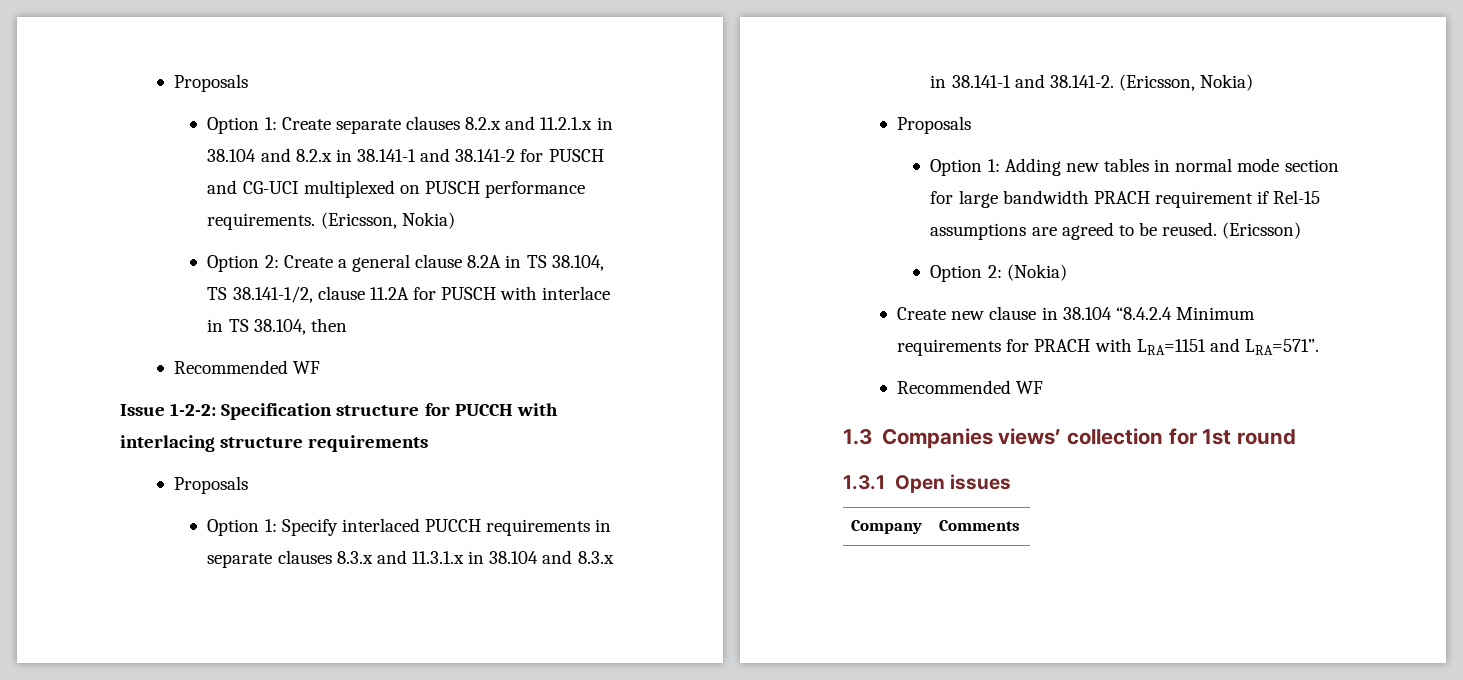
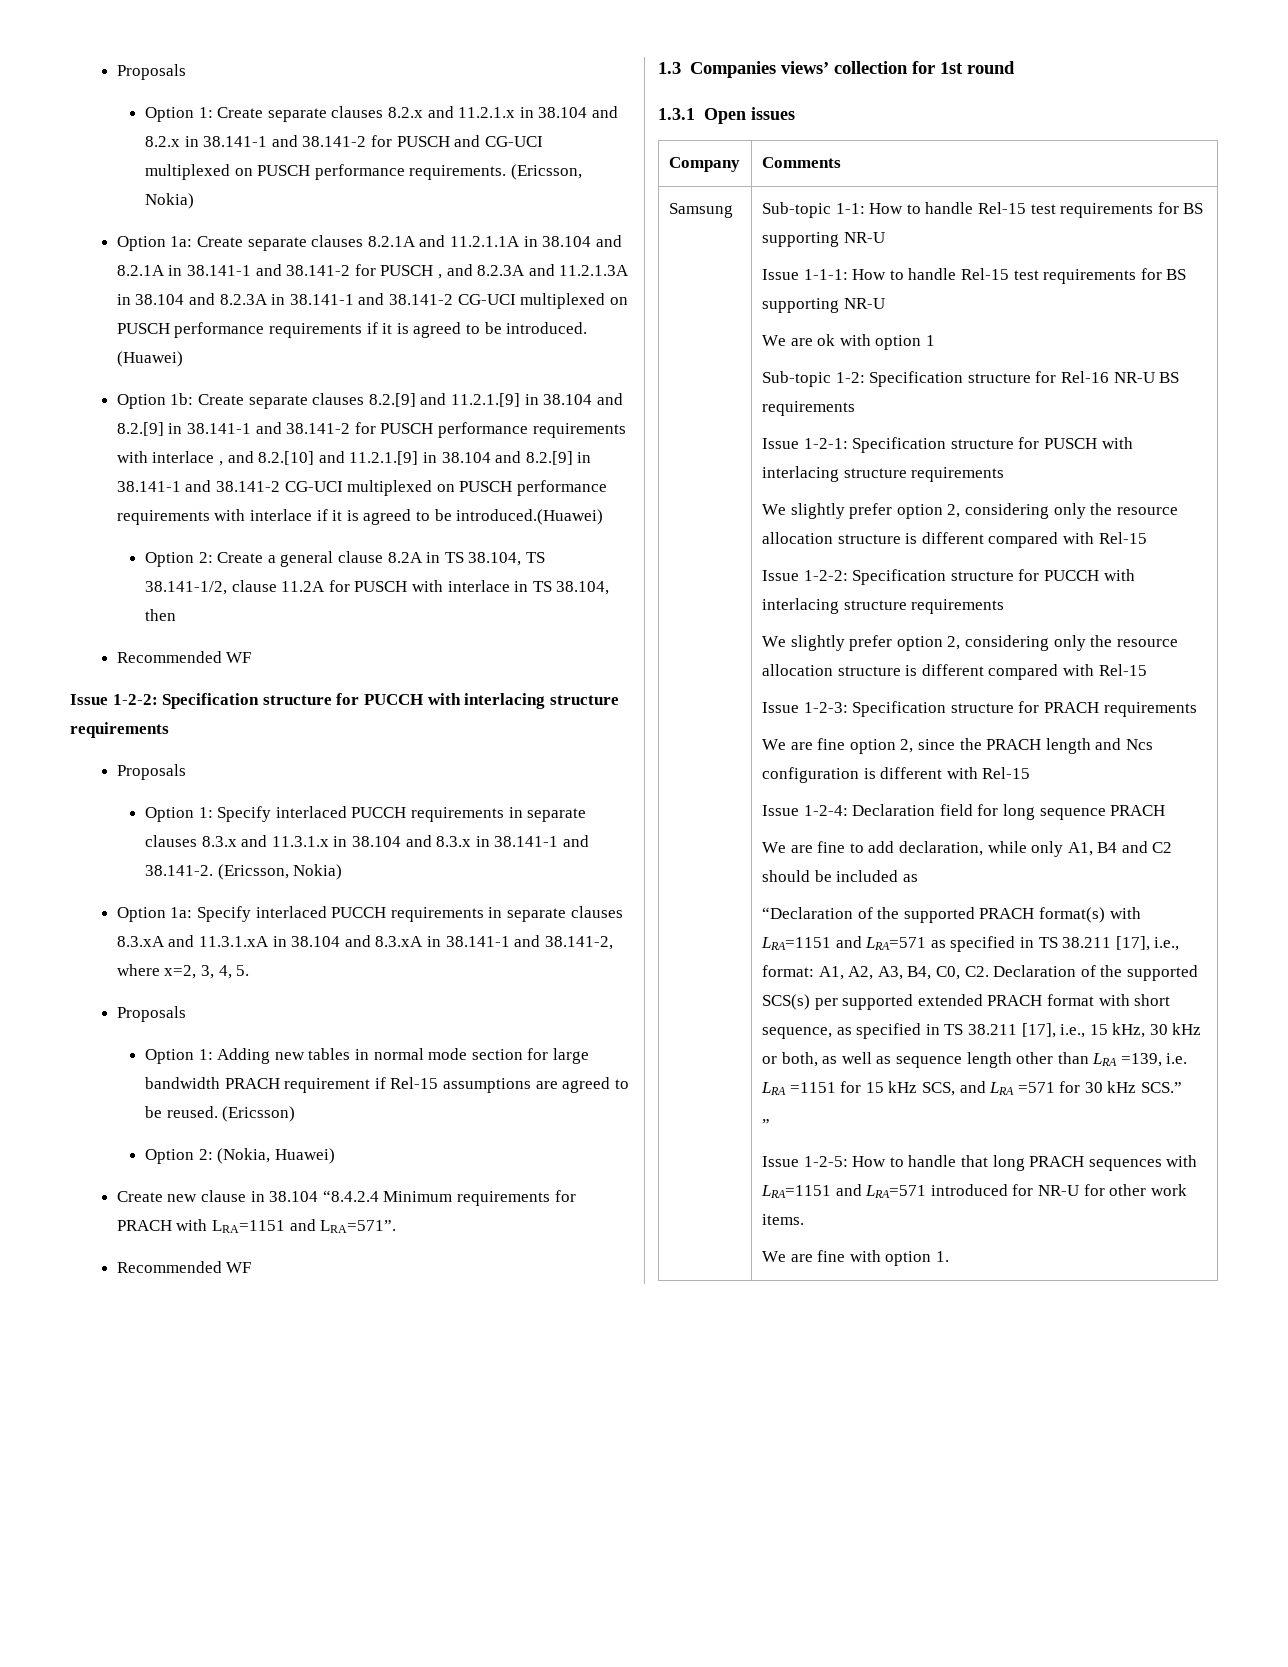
+ Option 1a: Create separate clauses 8.2.1A and 11.2.1.1A in 38.104 and 8.2.1A in 38.141-1 and 38.141-2 for PUSCH , and 8.2.3A and 11.2.1.3A in 38.104 and 8.2.3A in 38.141-1 and 38.141-2 CG-UCI multiplexed on PUSCH performance requirements if it is agreed to be introduced. (Huawei)
+ Option 1b: Create separate clauses 8.2.[9] and 11.2.1.[9] in 38.104 and 8.2.[9] in 38.141-1 and 38.141-2 for PUSCH performance requirements with interlace , and 8.2.[10] and 11.2.1.[9] in 38.104 and 8.2.[9] in 38.141-1 and 38.141-2 CG-UCI multiplexed on PUSCH performance requirements with interlace if it is agreed to be introduced.(Huawei)
+ Option 1a: Specify interlaced PUCCH requirements in separate clauses 8.3.xA and 11.3.1.xA in 38.104 and 8.3.xA in 38.141-1 and 38.141-2, where x=2, 3, 4, 5.
- Option 2: (Nokia)
+ Option 2: (Nokia, Huawei)
+ Samsung | Sub-topic 1-1: How to handle Rel-15 test requirements for BS supporting NR-U
+ Issue 1-1-1: How to handle Rel-15 test requirements for BS supporting NR-U
+ We are ok with option 1
+ Sub-topic 1-2: Specification structure for Rel-16 NR-U BS requirements
+ Issue 1-2-1: Specification structure for PUSCH with interlacing structure requirements
+ We slightly prefer option 2, considering only the resource allocation structure is different compared with Rel-15
+ Issue 1-2-2: Specification structure for PUCCH with interlacing structure requirements
+ We slightly prefer option 2, considering only the resource allocation structure is different compared with Rel-15
+ Issue 1-2-3: Specification structure for PRACH requirements
+ We are fine option 2, since the PRACH length and Ncs configuration is different with Rel-15
+ Issue 1-2-4: Declaration field for long sequence PRACH
+ We are fine to add declaration, while only A1, B4 and C2 should be included as
+ “Declaration of the supported PRACH format(s) with LRA=1151 and LRA=571 as specified in TS 38.211 [17], i.e., format: A1, A2, A3, B4, C0, C2. Declaration of the supported SCS(s) per supported extended PRACH format with short sequence, as specified in TS 38.211 [17], i.e., 15 kHz, 30 kHz or both, as well as sequence length other than LRA =139, i.e. LRA =1151 for 15 kHz SCS, and LRA =571 for 30 kHz SCS.”
+ ”
+ Issue 1-2-5: How to handle that long PRACH sequences with LRA=1151 and LRA=571 introduced for NR-U for other work items.
+ We are fine with option 1.

